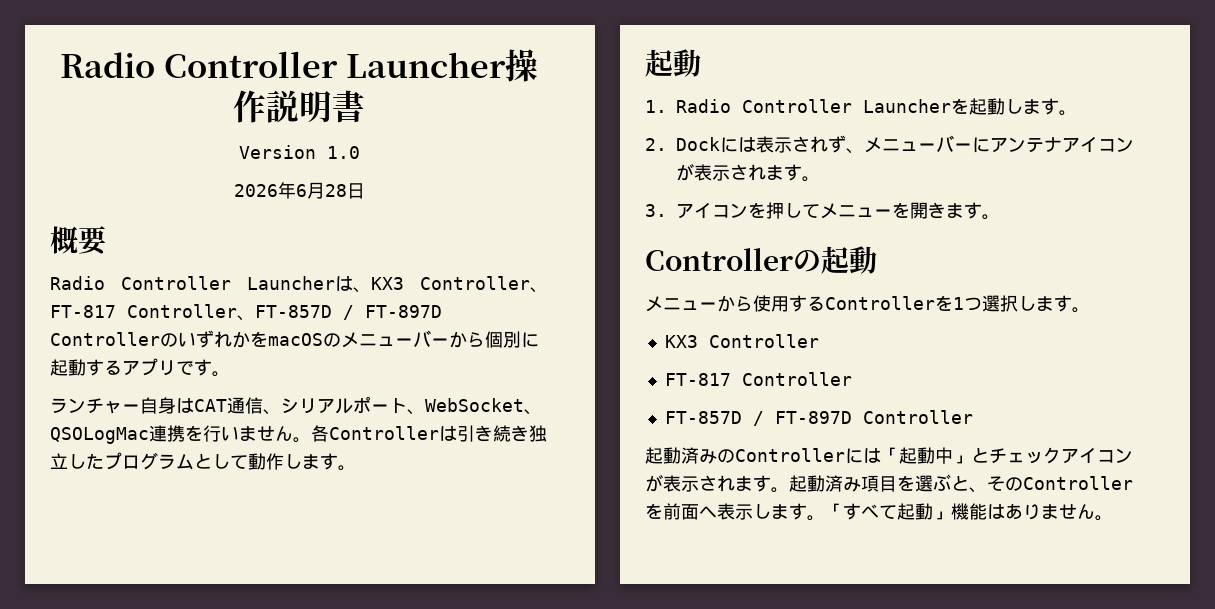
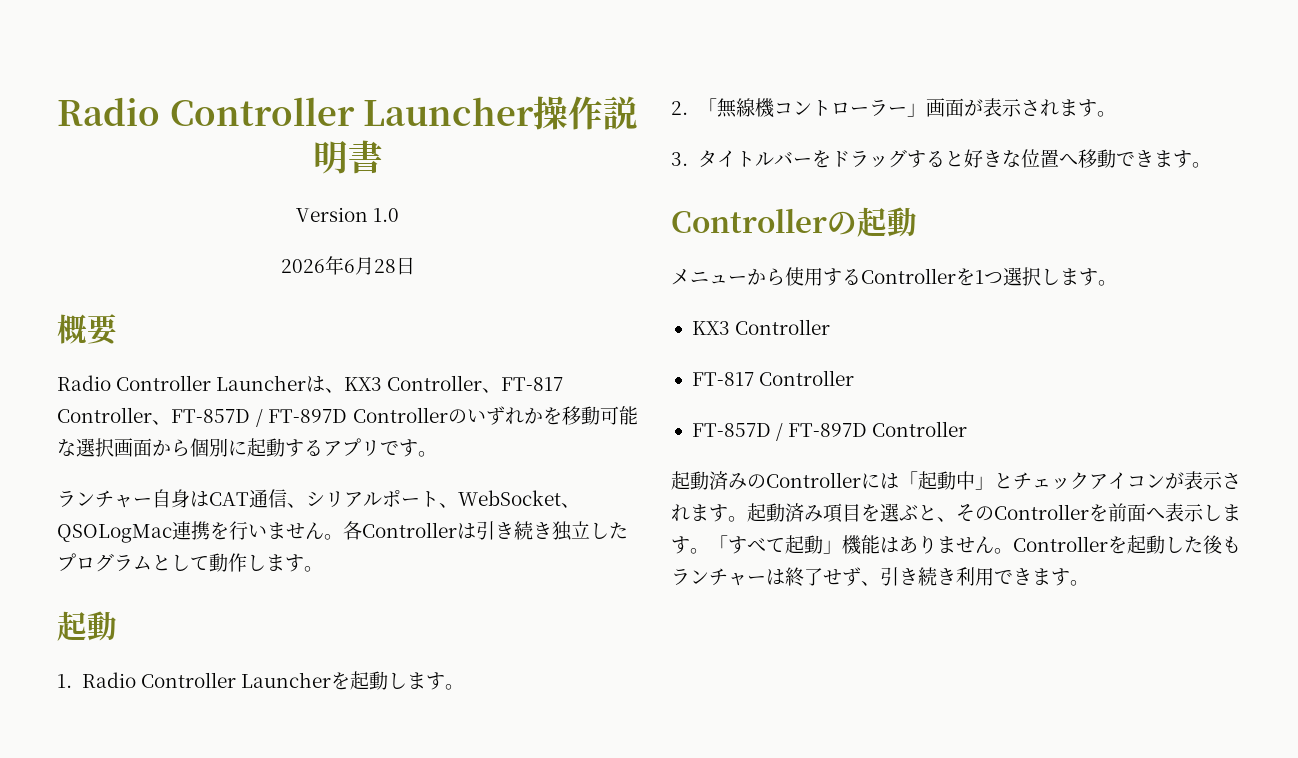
- Radio Controller Launcherは、KX3 Controller、FT-817 Controller、FT-857D / FT-897D ControllerのいずれかをmacOSのメニューバーから個別に起動するアプリです。
+ Radio Controller Launcherは、KX3 Controller、FT-817 Controller、FT-857D / FT-897D Controllerのいずれかを移動可能な選択画面から個別に起動するアプリです。
- 2. Dockには表示されず、メニューバーにアンテナアイコンが表示されます。
+ 2.「無線機コントローラー」画面が表示されます。
- 3.アイコンを押してメニューを開きます。
+ 3.タイトルバーをドラッグすると好きな位置へ移動できます。
+ Controllerを起動した後もランチャーは終了せず、引き続き利用できます。

